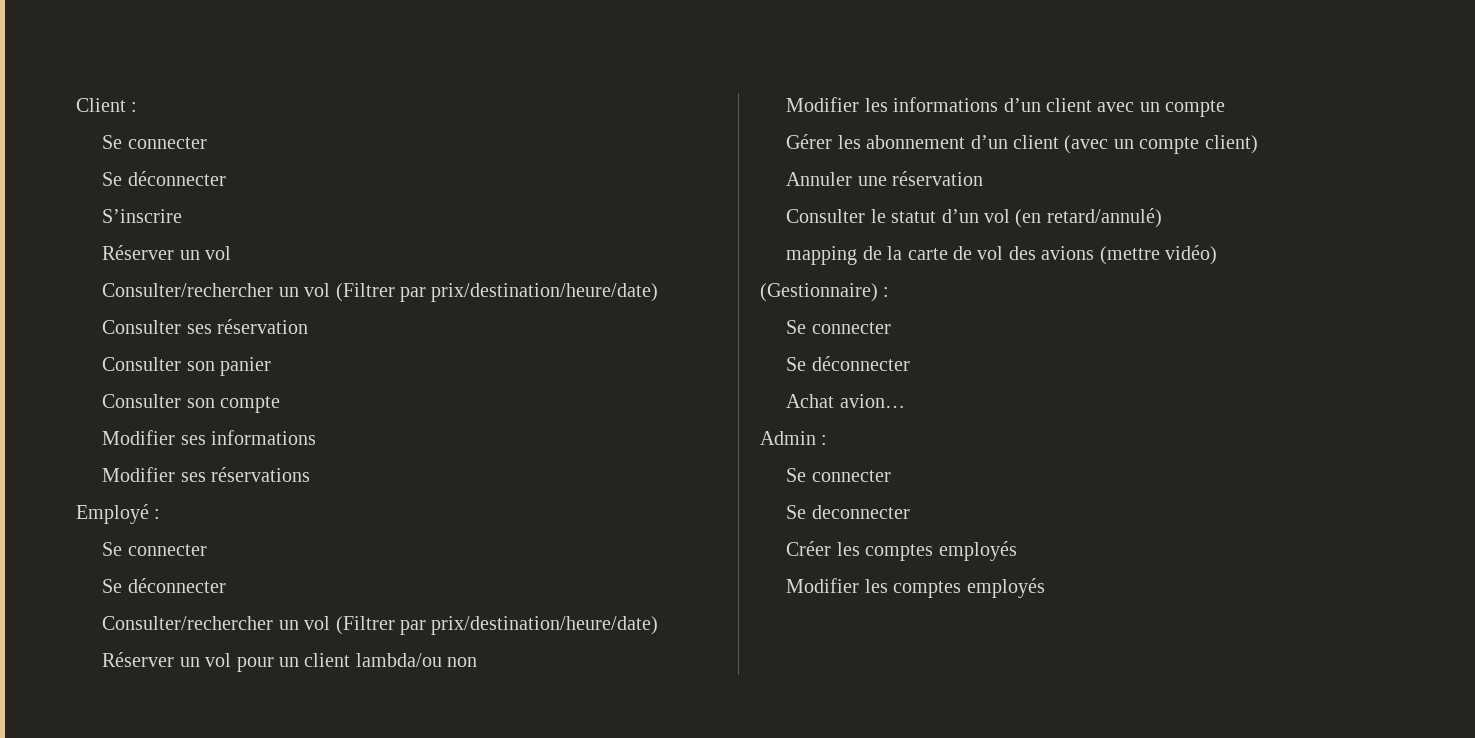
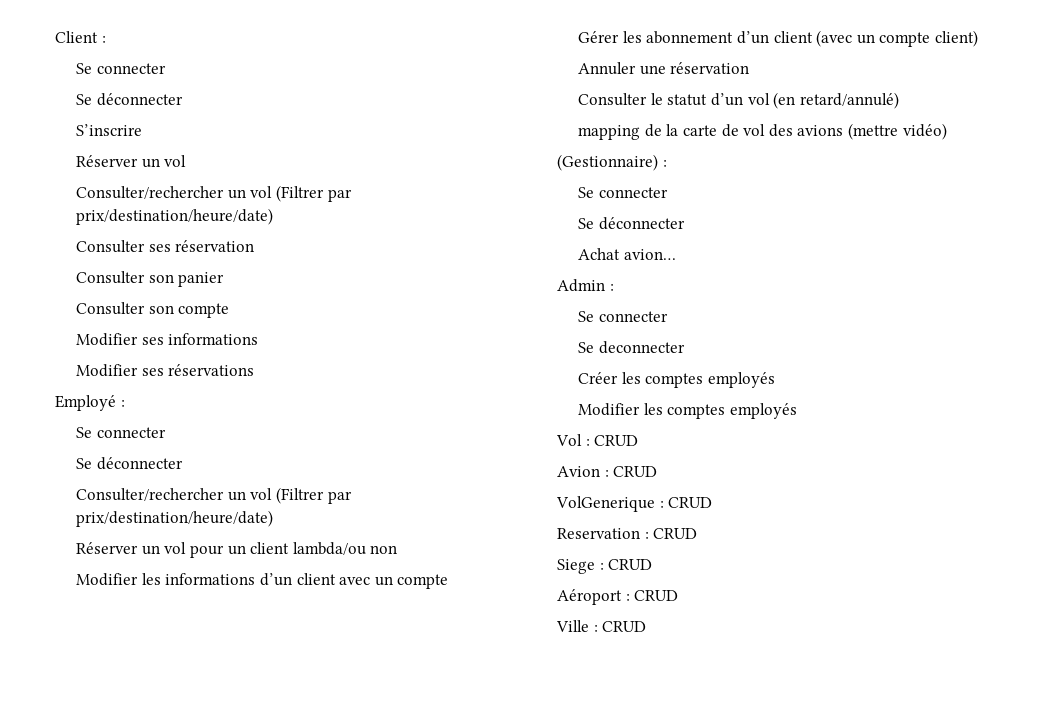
+ Vol : CRUD
+ Avion : CRUD
+ VolGenerique : CRUD
+ Reservation : CRUD
+ Siege : CRUD
+ Aéroport : CRUD
+ Ville : CRUD

